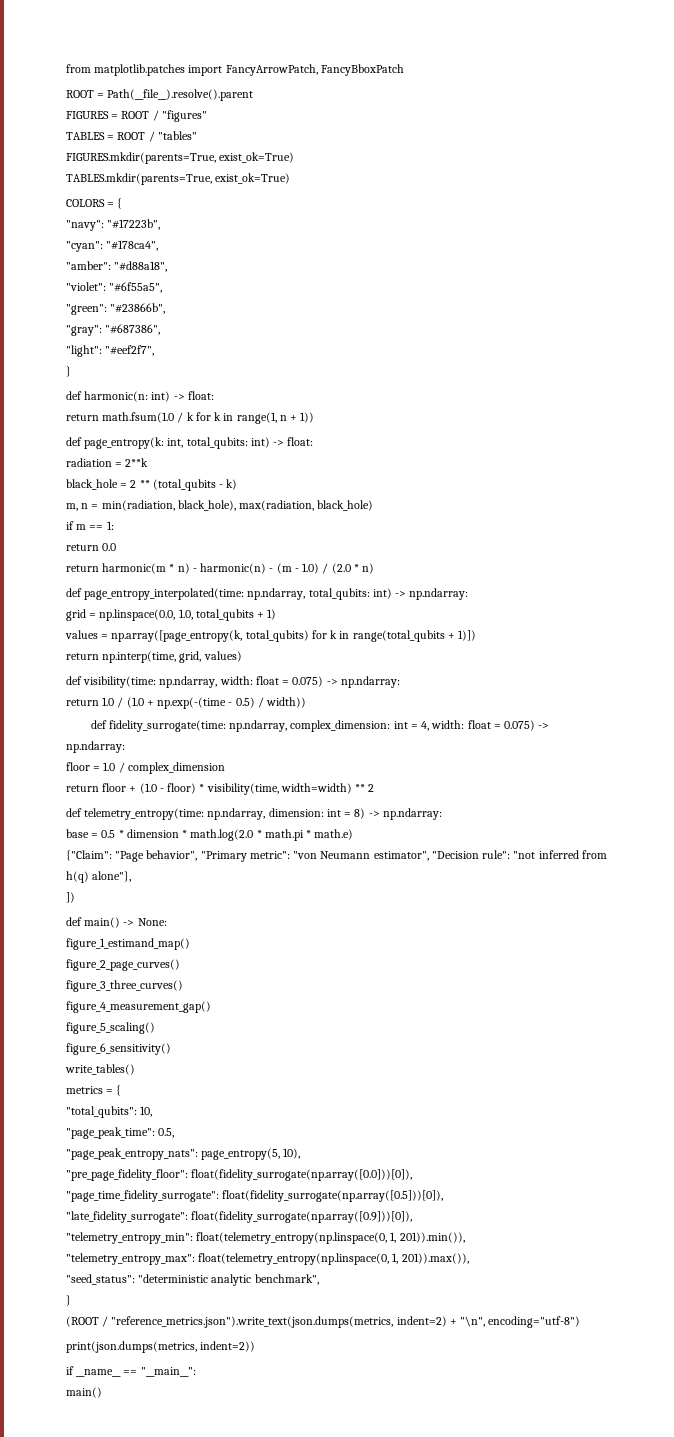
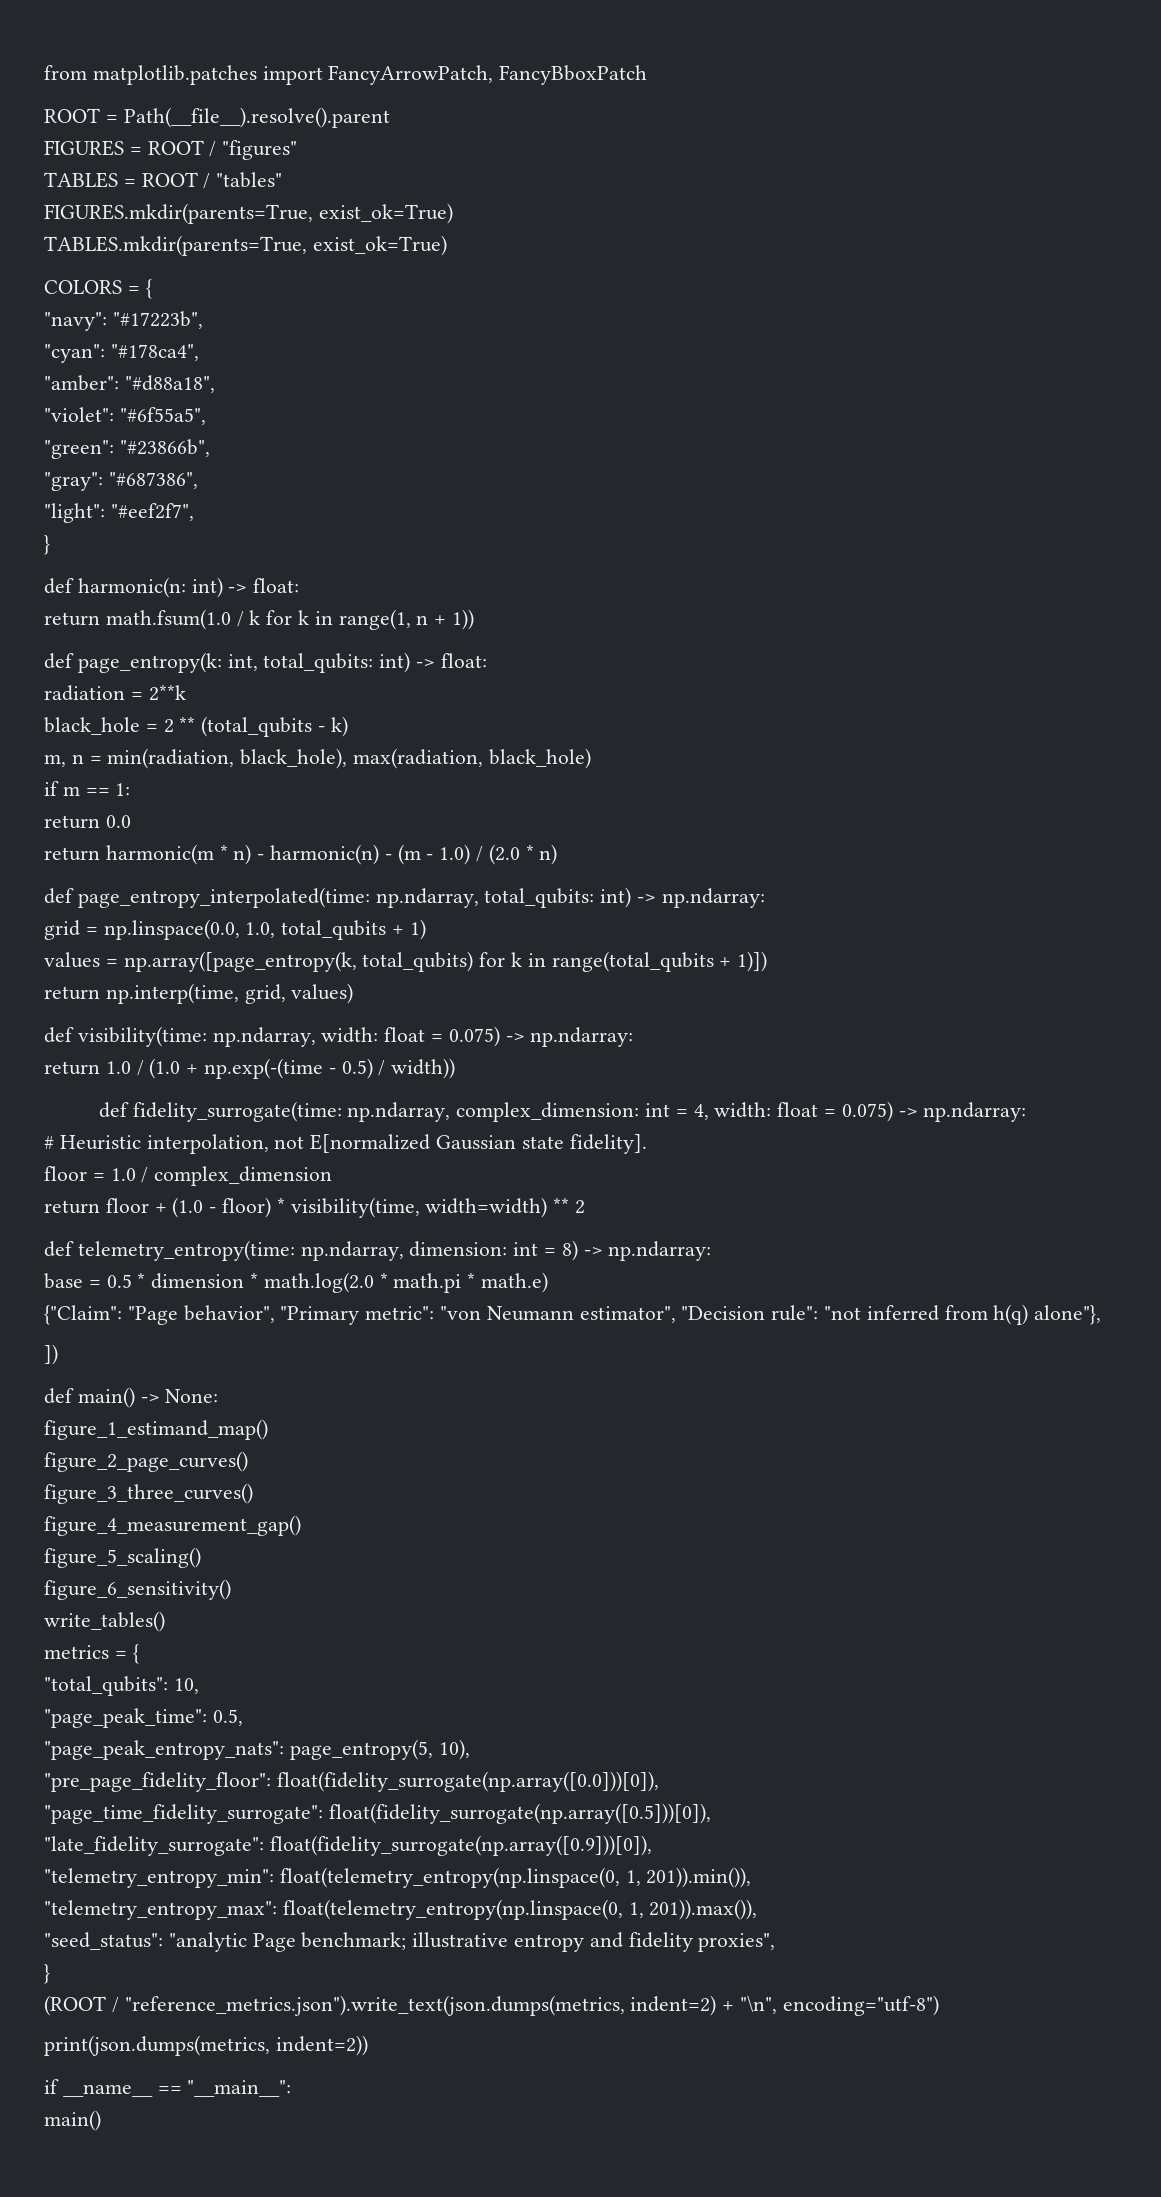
+ # Heuristic interpolation, not E[normalized Gaussian state fidelity].
- "seed_status": "deterministic analytic benchmark",
+ "seed_status": "analytic Page benchmark; illustrative entropy and fidelity proxies",

